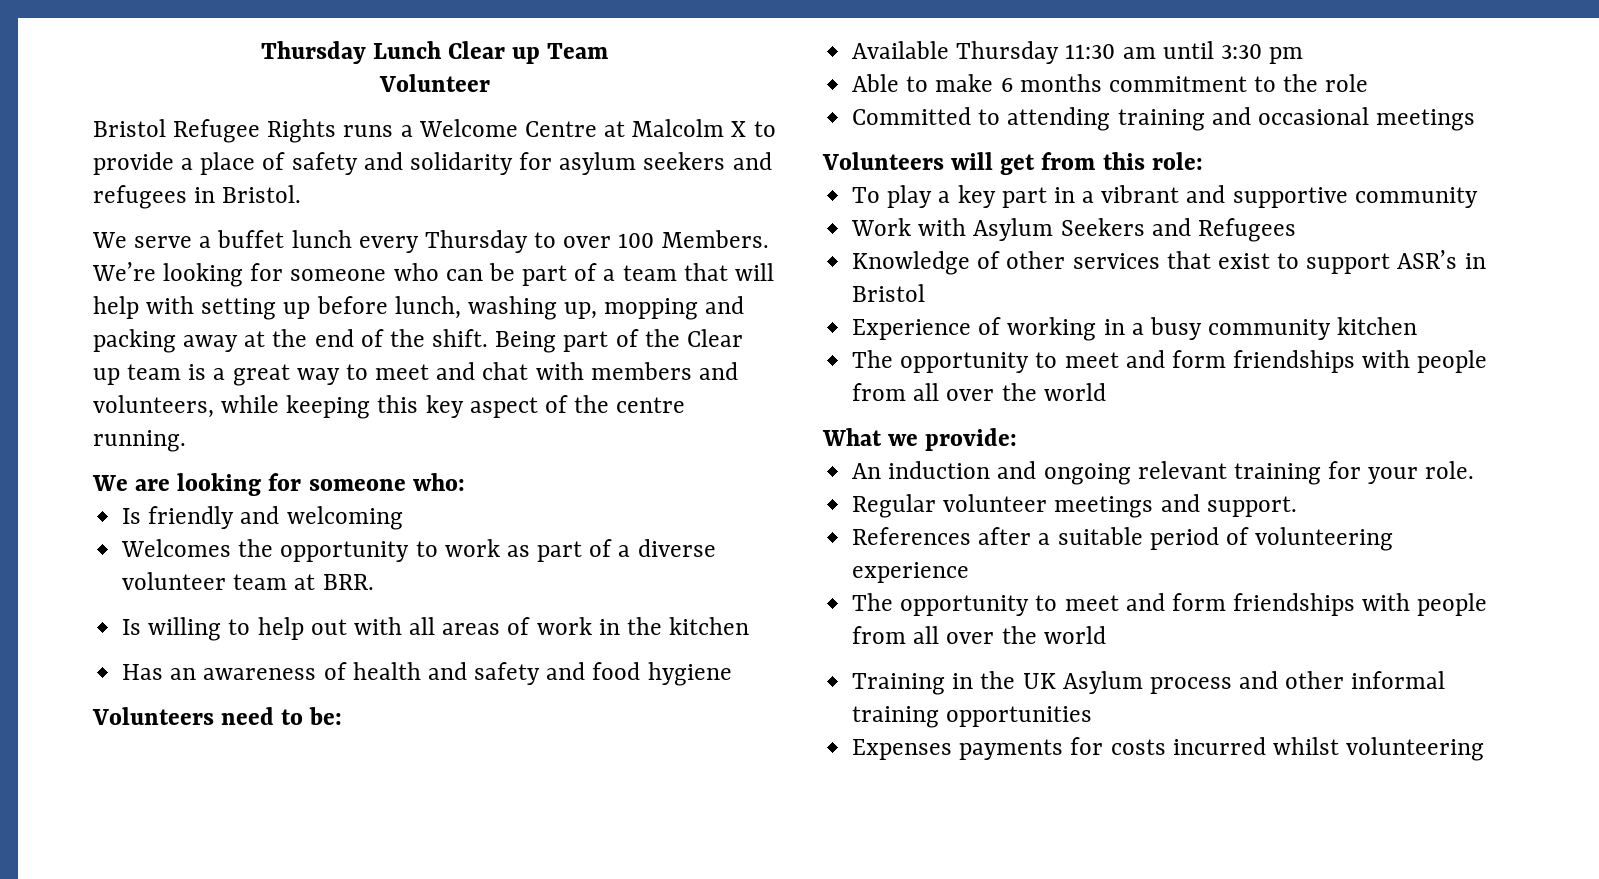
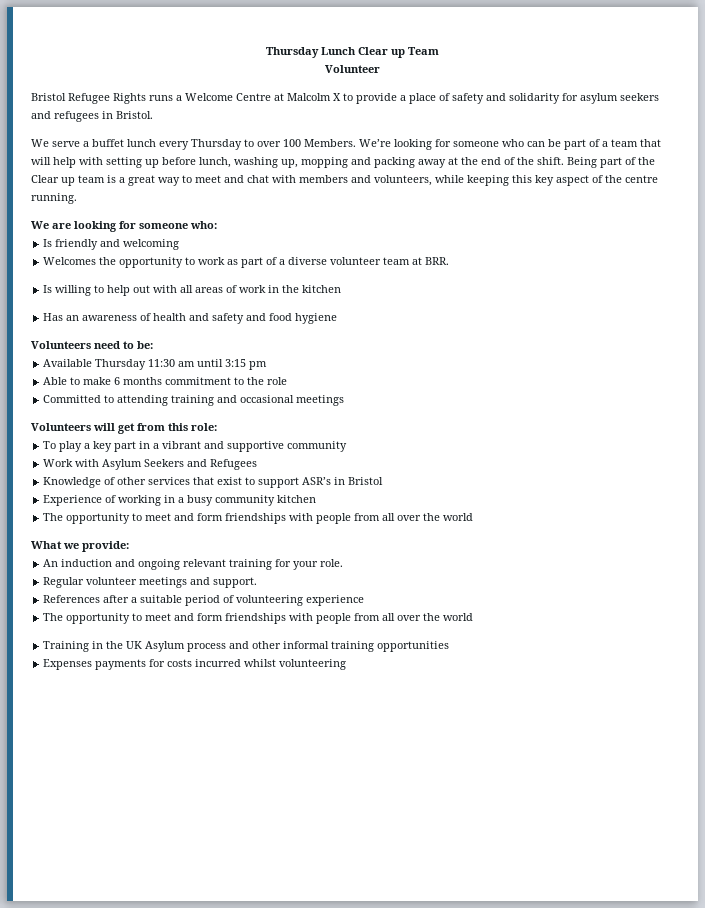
- Available Thursday 11:30 am until 3:30 pm
+ Available Thursday 11:30 am until 3:15 pm

